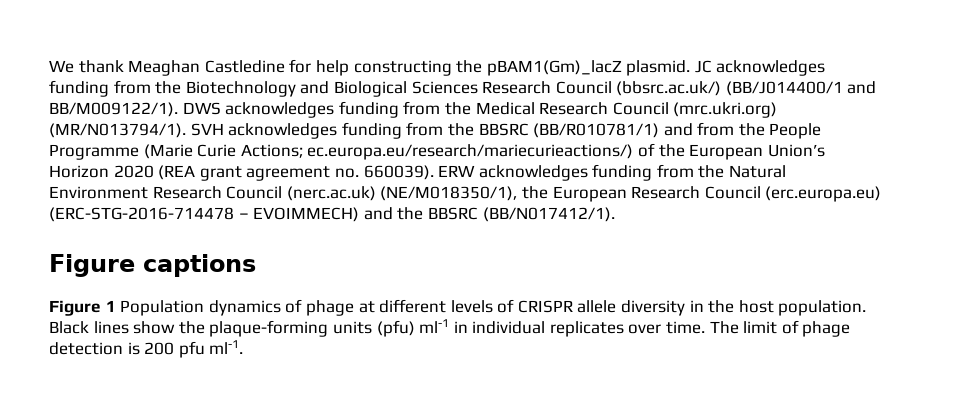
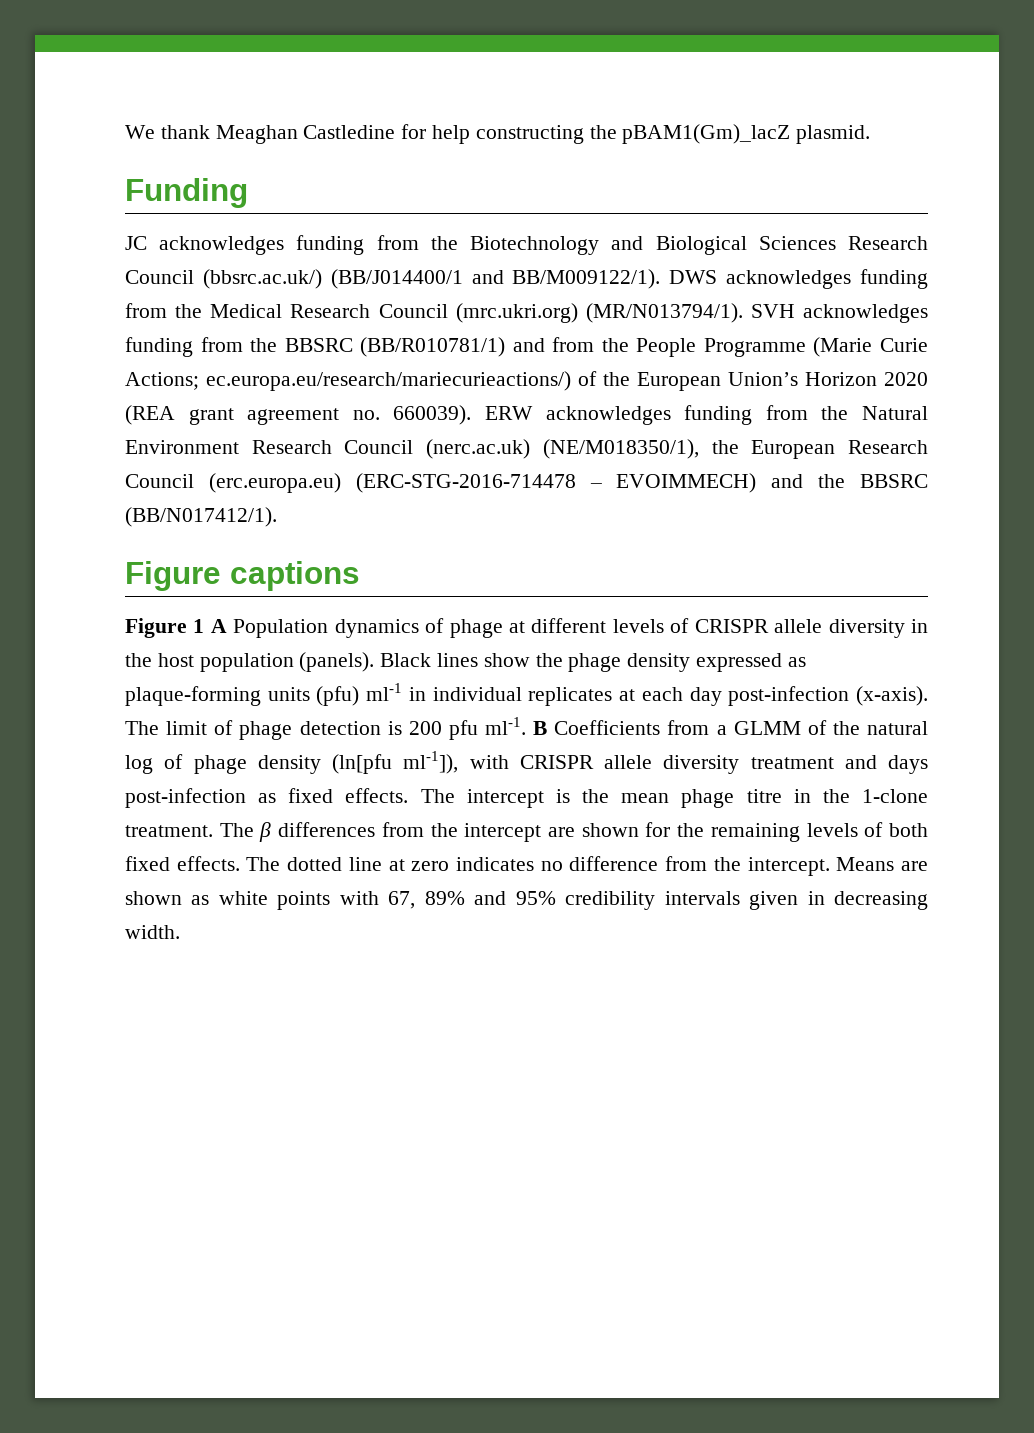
- We thank Meaghan Castledine for help constructing the pBAM1(Gm)_lacZ plasmid. JC acknowledges funding from the Biotechnology and Biological Sciences Research Council (bbsrc.ac.uk/) (BB/J014400/1 and BB/M009122/1).
+ We thank Meaghan Castledine for help constructing the pBAM1(Gm)_lacZ plasmid.
+ Funding
+ JC acknowledges funding from the Biotechnology and Biological Sciences Research Council (bbsrc.ac.uk/) (BB/J014400/1 and BB/M009122/1).
- Figure 1 Population dynamics of phage at different levels of CRISPR allele diversity in the host population.
+ Figure 1 A Population dynamics of phage at different levels of CRISPR allele diversity in the host population (panels).
- Black lines show the plaque-forming units (pfu) ml-1 in individual replicates over time.
+ Black lines show the phage density expressed as plaque-forming units (pfu) ml-1 in individual replicates at each day post-infection (x-axis).
+ B Coefficients from a GLMM of the natural log of phage density (ln[pfu ml-1]), with CRISPR allele diversity treatment and days post-infection as fixed effects. The intercept is the mean phage titre in the 1-clone treatment. The β differences from the intercept are shown for the remaining levels of both fixed effects. The dotted line at zero indicates no difference from the intercept. Means are shown as white points with 67, 89% and 95% credibility intervals given in decreasing width.

